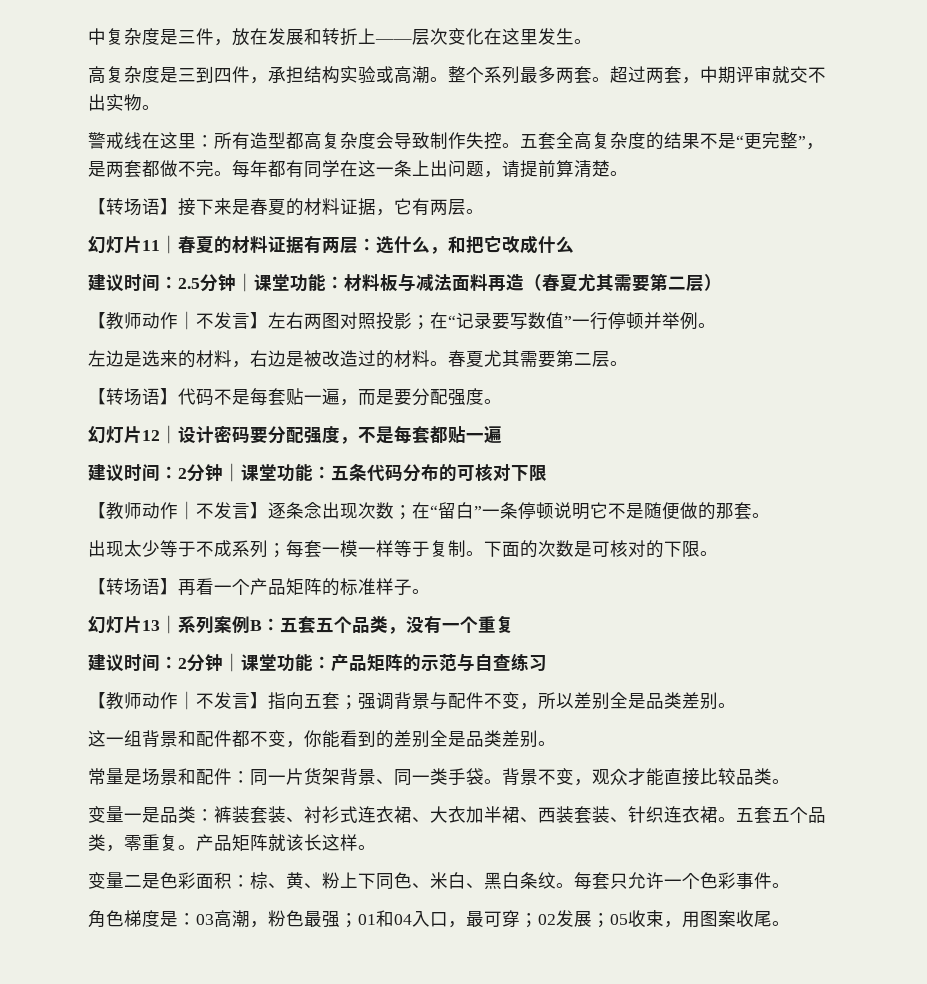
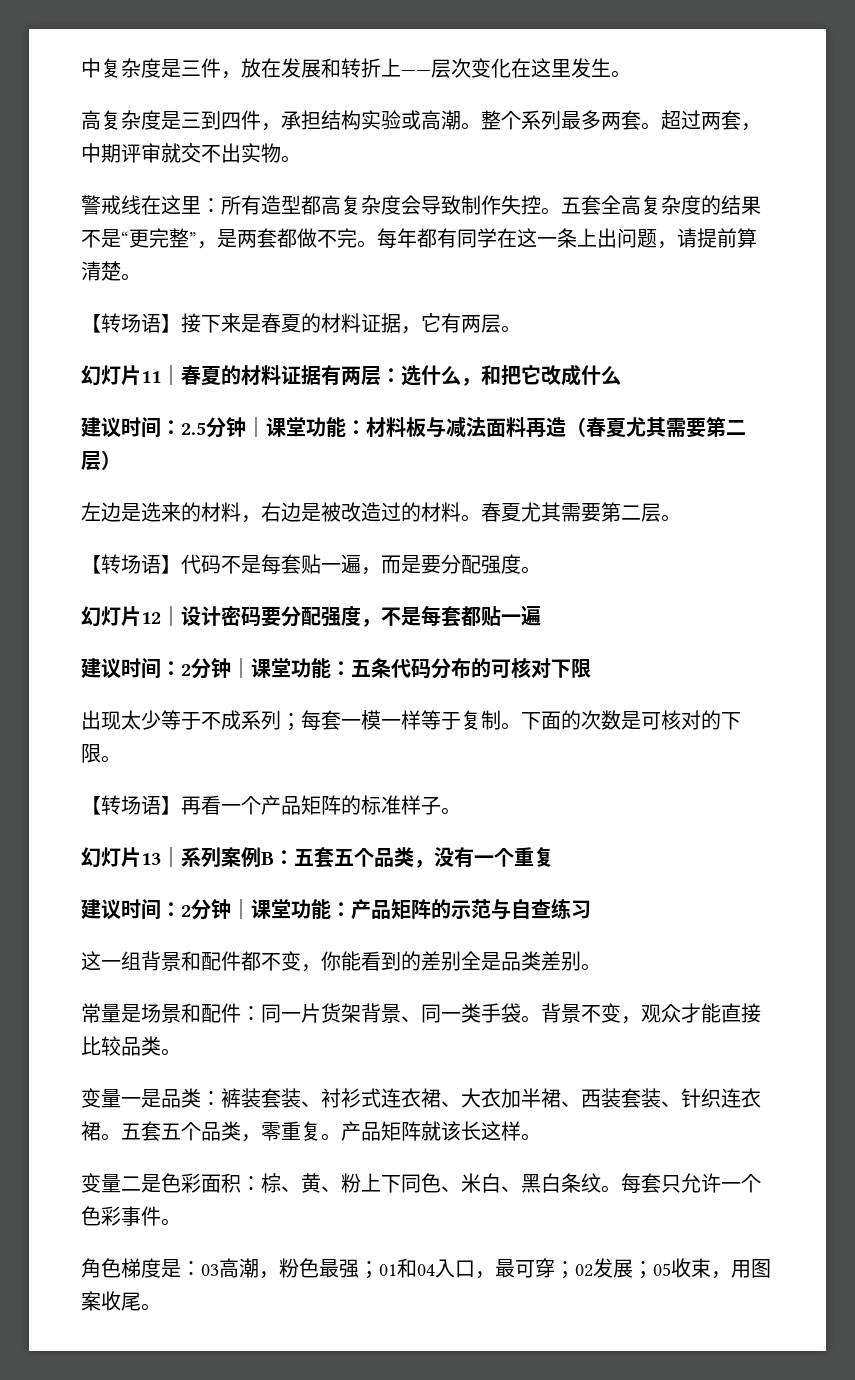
- 【教师动作｜不发言】左右两图对照投影；在“记录要写数值”一行停顿并举例。
- 【教师动作｜不发言】逐条念出现次数；在“留白”一条停顿说明它不是随便做的那套。
- 【教师动作｜不发言】指向五套；强调背景与配件不变，所以差别全是品类差别。

